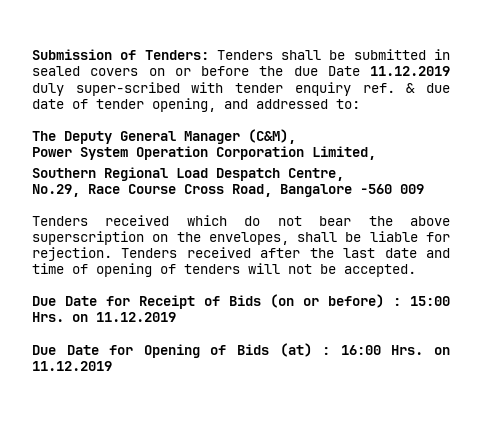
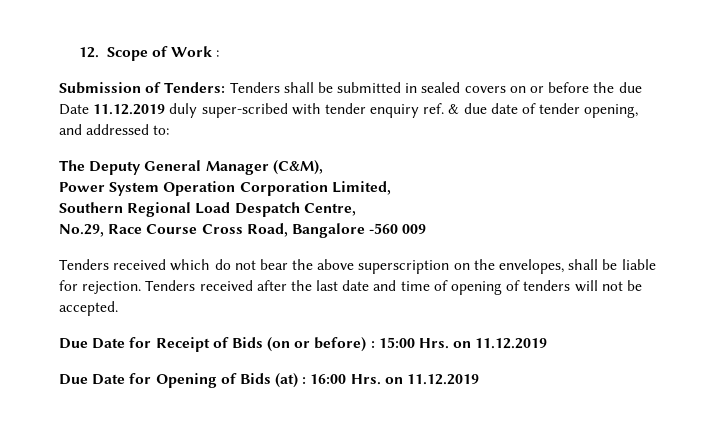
+ 12. Scope of Work :

